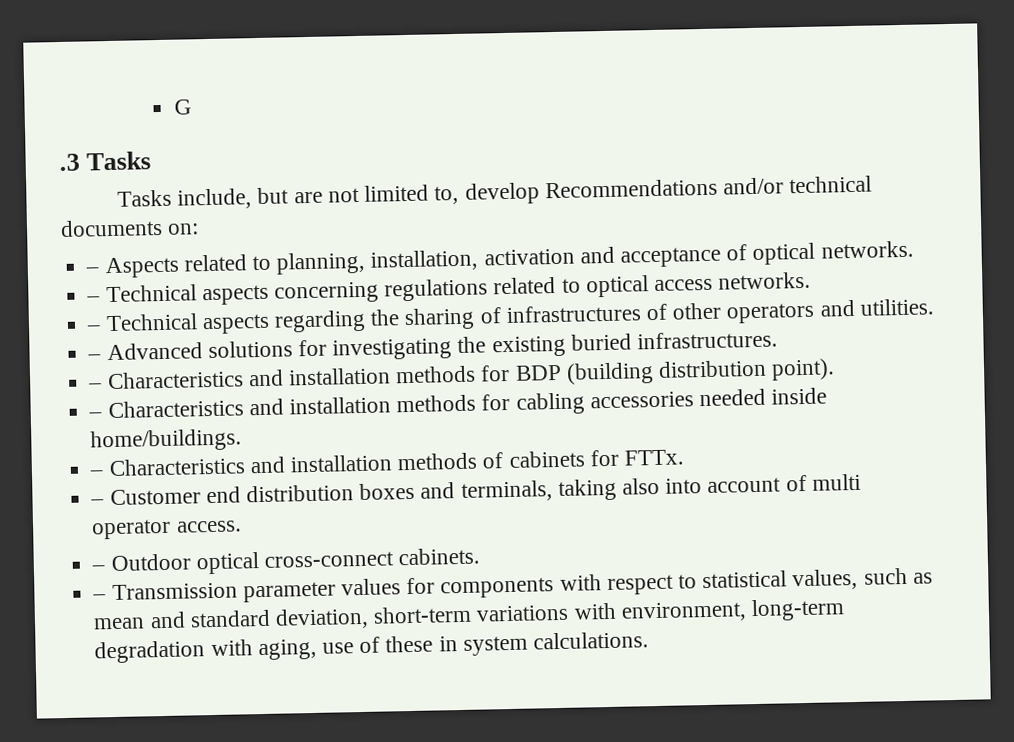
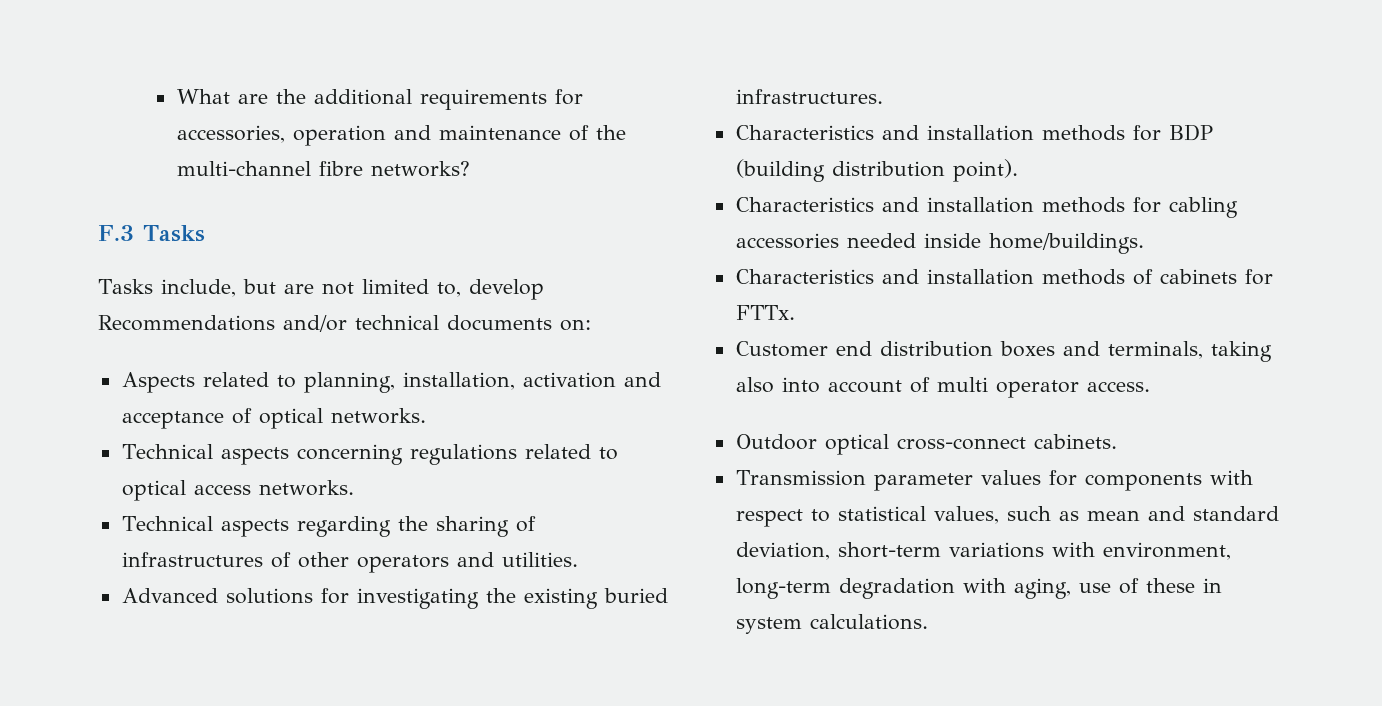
- G
- .3 Tasks
+ What are the additional requirements for accessories, operation and maintenance of the multi-channel fibre networks?
+ F.3 Tasks
- – Aspects related to planning, installation, activation and acceptance of optical networks.
+ Aspects related to planning, installation, activation and acceptance of optical networks.
- – Technical aspects concerning regulations related to optical access networks.
+ Technical aspects concerning regulations related to optical access networks.
- – Technical aspects regarding the sharing of infrastructures of other operators and utilities.
+ Technical aspects regarding the sharing of infrastructures of other operators and utilities.
- – Advanced solutions for investigating the existing buried infrastructures.
+ Advanced solutions for investigating the existing buried infrastructures.
- – Characteristics and installation methods for BDP (building distribution point).
+ Characteristics and installation methods for BDP (building distribution point).
- – Characteristics and installation methods for cabling accessories needed inside home/buildings.
+ Characteristics and installation methods for cabling accessories needed inside home/buildings.
- – Characteristics and installation methods of cabinets for FTTx.
+ Characteristics and installation methods of cabinets for FTTx.
- – Customer end distribution boxes and terminals, taking also into account of multi operator access.
+ Customer end distribution boxes and terminals, taking also into account of multi operator access.
- – Outdoor optical cross-connect cabinets.
+ Outdoor optical cross-connect cabinets.
- – Transmission parameter values for components with respect to statistical values, such as mean and standard deviation, short-term variations with environment, long-term degradation with aging, use of these in system calculations.
+ Transmission parameter values for components with respect to statistical values, such as mean and standard deviation, short-term variations with environment, long-term degradation with aging, use of these in system calculations.

